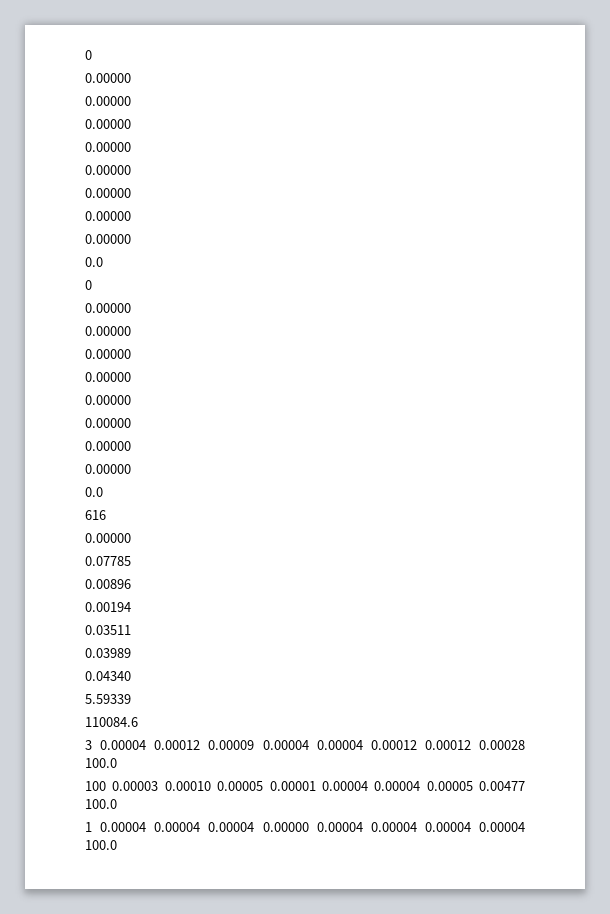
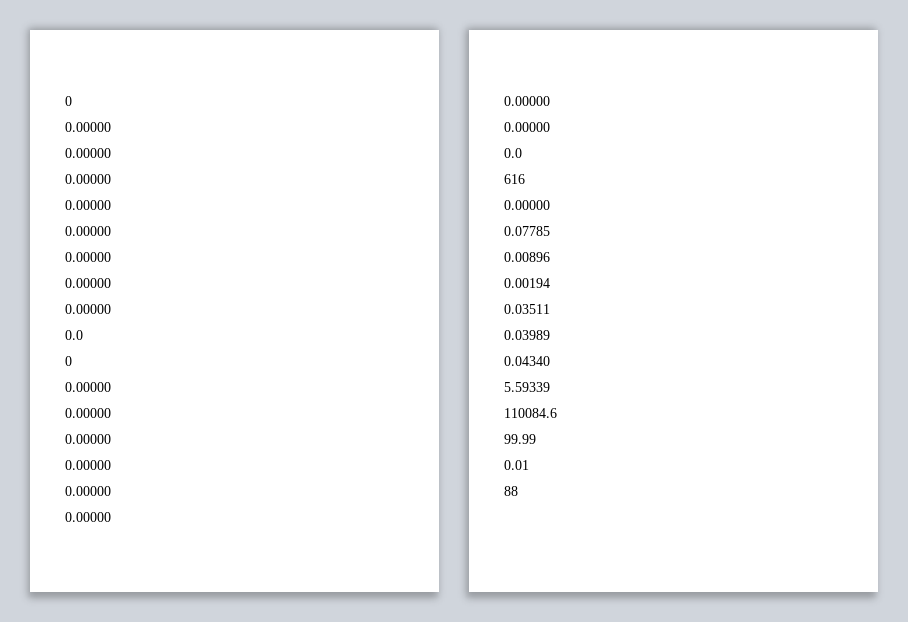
- 3 0.00004 0.00012 0.00009 0.00004 0.00004 0.00012 0.00012 0.00028 100.0
- 100 0.00003 0.00010 0.00005 0.00001 0.00004 0.00004 0.00005 0.00477 100.0
- 1 0.00004 0.00004 0.00004 0.00000 0.00004 0.00004 0.00004 0.00004 100.0
+ 99.99
+ 0.01
+ 88

